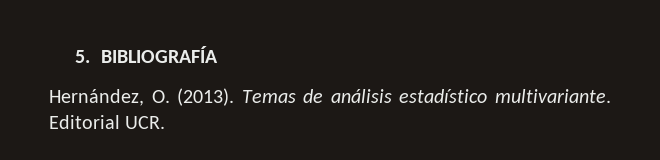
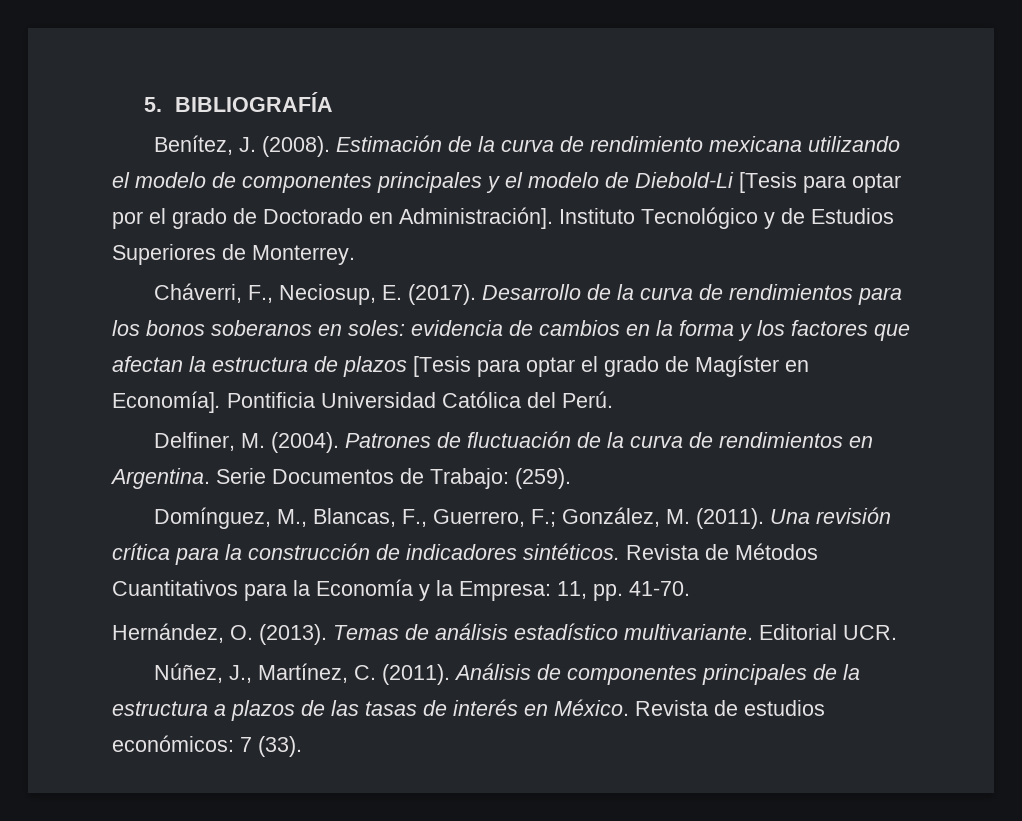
+ Benítez, J. (2008). Estimación de la curva de rendimiento mexicana utilizando el modelo de componentes principales y el modelo de Diebold-Li [Tesis para optar por el grado de Doctorado en Administración]. Instituto Tecnológico y de Estudios Superiores de Monterrey.
+ Cháverri, F., Neciosup, E. (2017). Desarrollo de la curva de rendimientos para los bonos soberanos en soles: evidencia de cambios en la forma y los factores que afectan la estructura de plazos [Tesis para optar el grado de Magíster en Economía]. Pontificia Universidad Católica del Perú.
+ Delfiner, M. (2004). Patrones de fluctuación de la curva de rendimientos en Argentina. Serie Documentos de Trabajo: (259).
+ Domínguez, M., Blancas, F., Guerrero, F.; González, M. (2011). Una revisión crítica para la construcción de indicadores sintéticos. Revista de Métodos Cuantitativos para la Economía y la Empresa: 11, pp. 41-70.
+ Núñez, J., Martínez, C. (2011). Análisis de componentes principales de la estructura a plazos de las tasas de interés en México. Revista de estudios económicos: 7 (33).

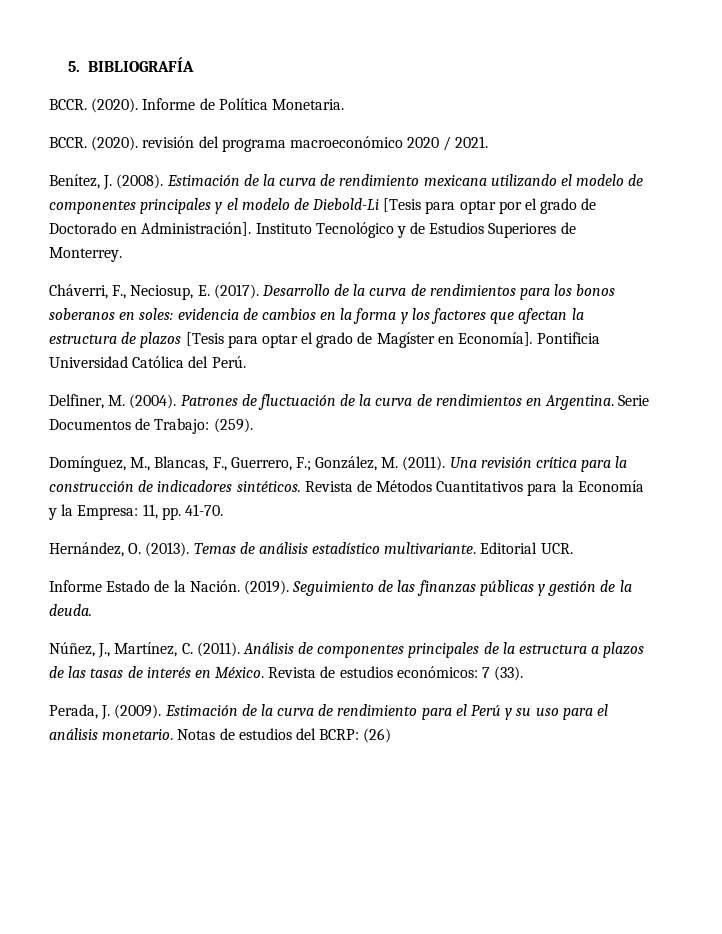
+ BCCR. (2020). Informe de Política Monetaria.
+ BCCR. (2020). revisión del programa macroeconómico 2020 / 2021.
+ Informe Estado de la Nación. (2019). Seguimiento de las finanzas públicas y gestión de la deuda.
+ Perada, J. (2009). Estimación de la curva de rendimiento para el Perú y su uso para el análisis monetario. Notas de estudios del BCRP: (26)

